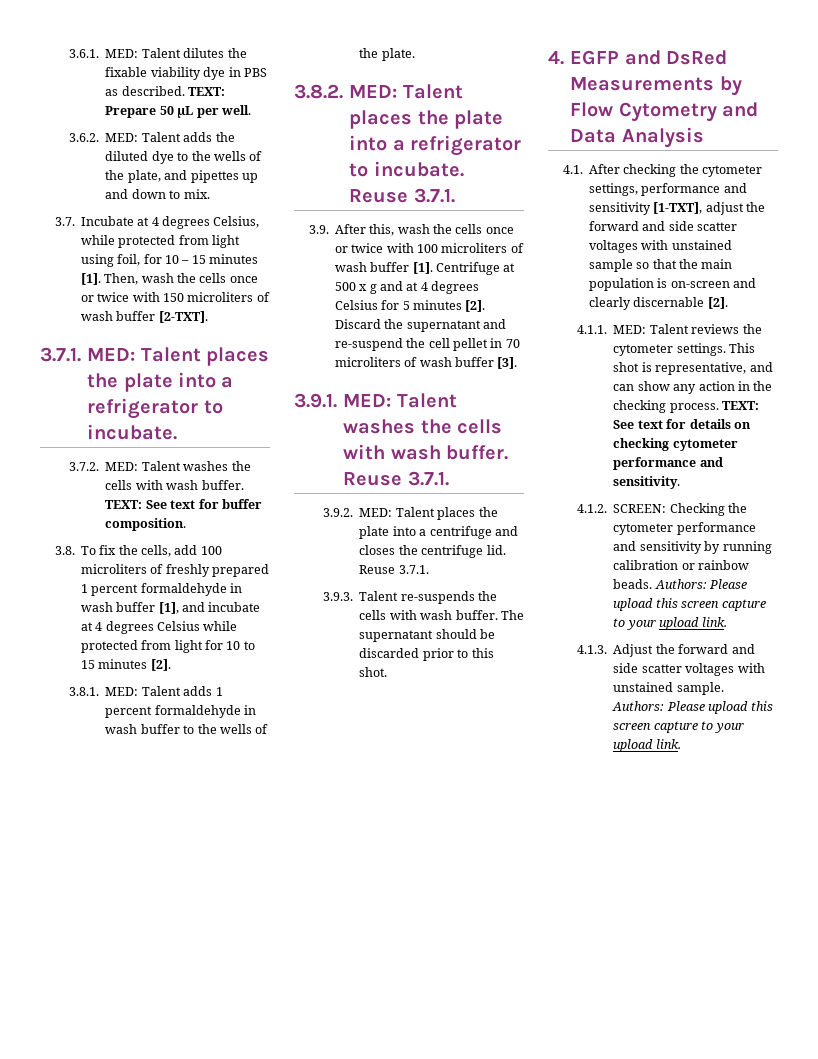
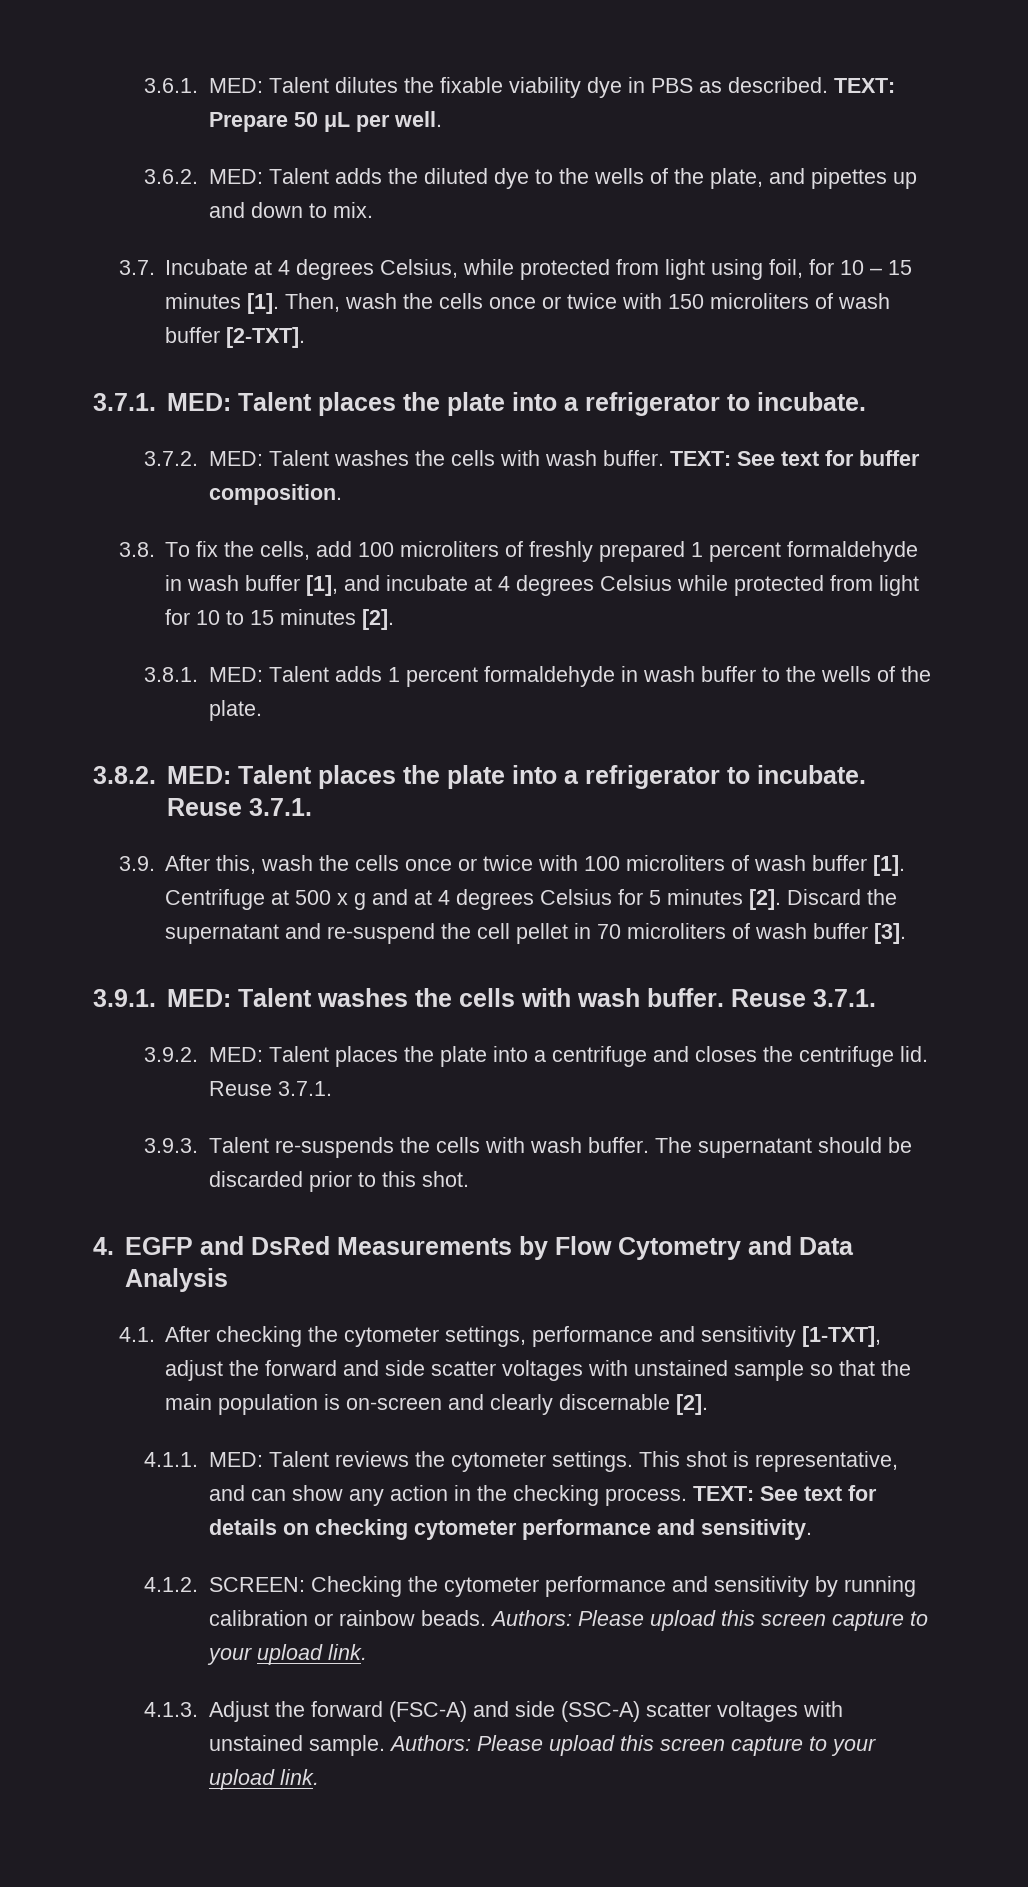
- 4.1.3. Adjust the forward and side scatter voltages with unstained sample.
+ 4.1.3. Adjust the forward (FSC-A) and side (SSC-A) scatter voltages with unstained sample.

